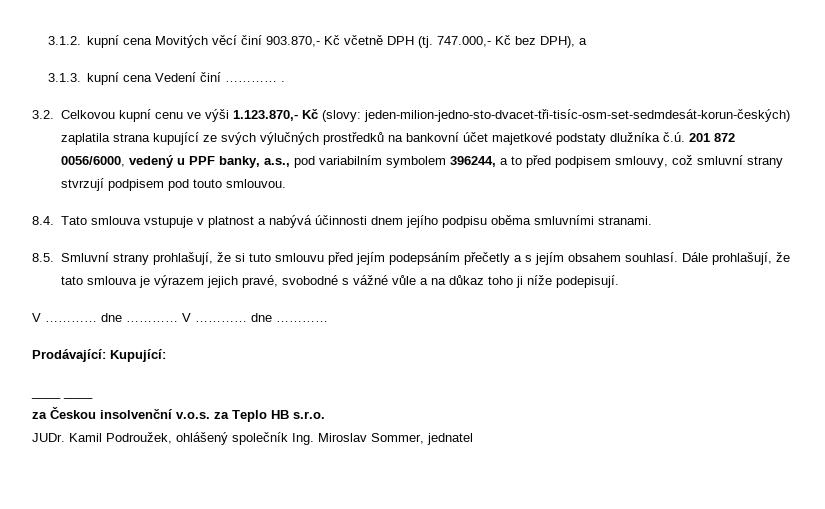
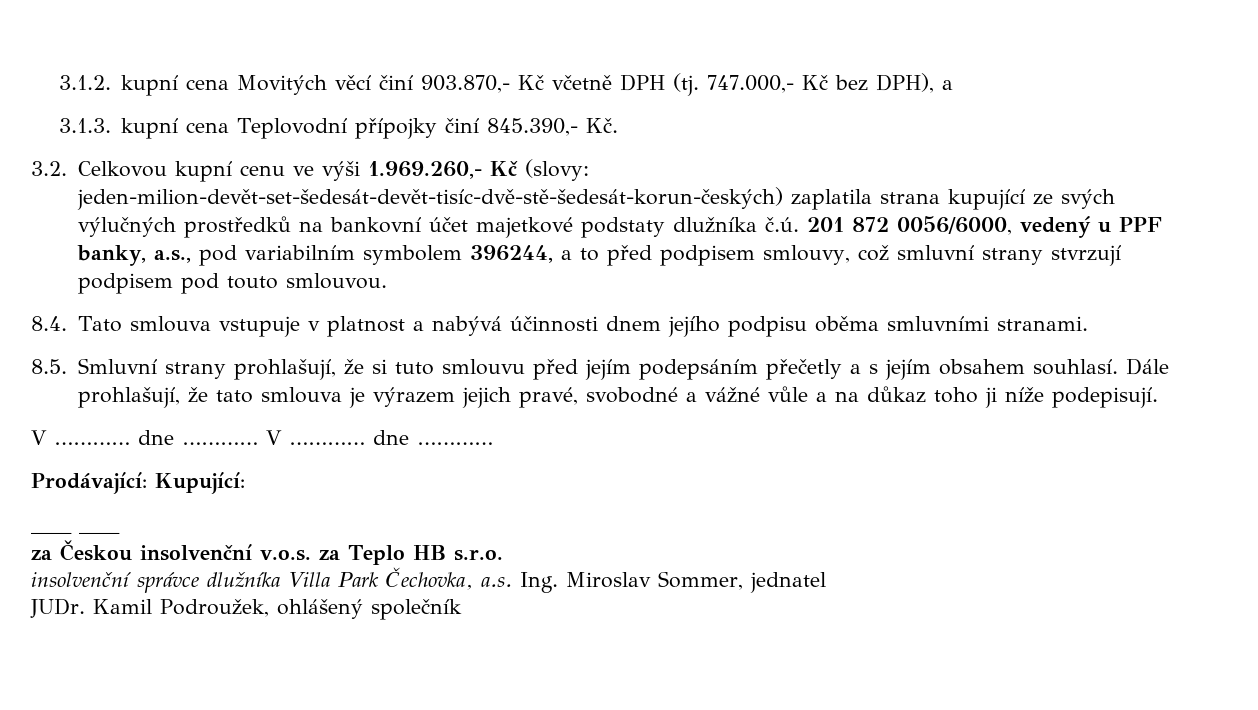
- 3.1.3. kupní cena Vedení činí ………… .
+ 3.1.3. kupní cena Teplovodní přípojky činí 845.390,- Kč.
- 3.2. Celkovou kupní cenu ve výši 1.123.870,- Kč (slovy: jeden-milion-jedno-sto-dvacet-tři-tisíc-osm-set-sedmdesát-korun-českých) zaplatila strana kupující ze svých výlučných prostředků na bankovní účet majetkové podstaty dlužníka č.ú. 201 872 0056/6000, vedený u PPF banky, a.s., pod variabilním symbolem 396244, a to před podpisem smlouvy, což smluvní strany stvrzují podpisem pod touto smlouvou.
+ 3.2. Celkovou kupní cenu ve výši 1.969.260,- Kč (slovy: jeden-milion-devět-set-šedesát-devět-tisíc-dvě-stě-šedesát-korun-českých) zaplatila strana kupující ze svých výlučných prostředků na bankovní účet majetkové podstaty dlužníka č.ú. 201 872 0056/6000, vedený u PPF banky, a.s., pod variabilním symbolem 396244, a to před podpisem smlouvy, což smluvní strany stvrzují podpisem pod touto smlouvou.
- Dále prohlašují, že tato smlouva je výrazem jejich pravé, svobodné s vážné vůle a na důkaz toho ji níže podepisují.
+ Dále prohlašují, že tato smlouva je výrazem jejich pravé, svobodné a vážné vůle a na důkaz toho ji níže podepisují.
+ insolvenční správce dlužníka Villa Park Čechovka, a.s. Ing. Miroslav Sommer, jednatel
- Kamil Podroužek, ohlášený společník Ing. Miroslav Sommer, jednatel
+ Kamil Podroužek, ohlášený společník

